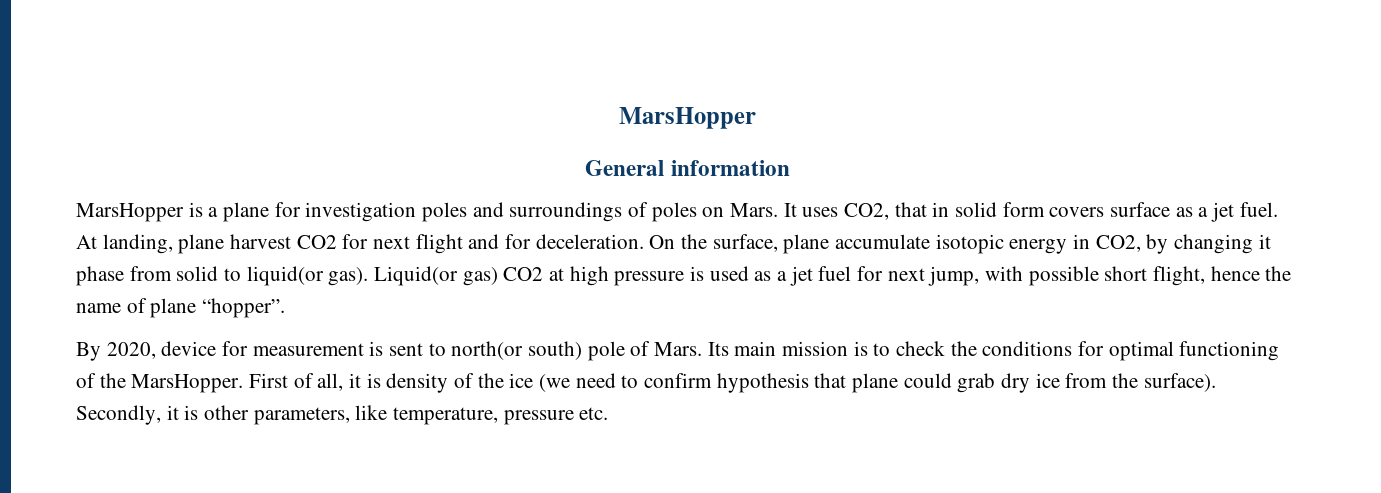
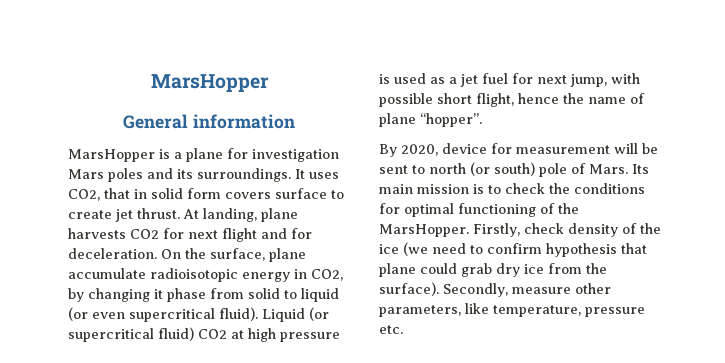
- MarsHopper is a plane for investigation poles and surroundings of poles on Mars.
+ MarsHopper is a plane for investigation Mars poles and its surroundings.
- It uses CO2, that in solid form covers surface as a jet fuel.
+ It uses CO2, that in solid form covers surface to create jet thrust.
- At landing, plane harvest CO2 for next flight and for deceleration.
+ At landing, plane harvests CO2 for next flight and for deceleration.
- On the surface, plane accumulate isotopic energy in CO2, by changing it phase from solid to liquid(or gas). Liquid(or gas) CO2 at high pressure is used as a jet fuel for next jump, with possible short flight, hence the name of plane “hopper”.
+ On the surface, plane accumulate radioisotopic energy in CO2, by changing it phase from solid to liquid (or even supercritical fluid). Liquid (or supercritical fluid) CO2 at high pressure is used as a jet fuel for next jump, with possible short flight, hence the name of plane “hopper”.
- By 2020, device for measurement is sent to north(or south) pole of Mars.
+ By 2020, device for measurement will be sent to north (or south) pole of Mars.
- First of all, it is density of the ice (we need to confirm hypothesis that plane could grab dry ice from the surface).
+ Firstly, check density of the ice (we need to confirm hypothesis that plane could grab dry ice from the surface).
- Secondly, it is other parameters, like temperature, pressure etc.
+ Secondly, measure other parameters, like temperature, pressure etc.

